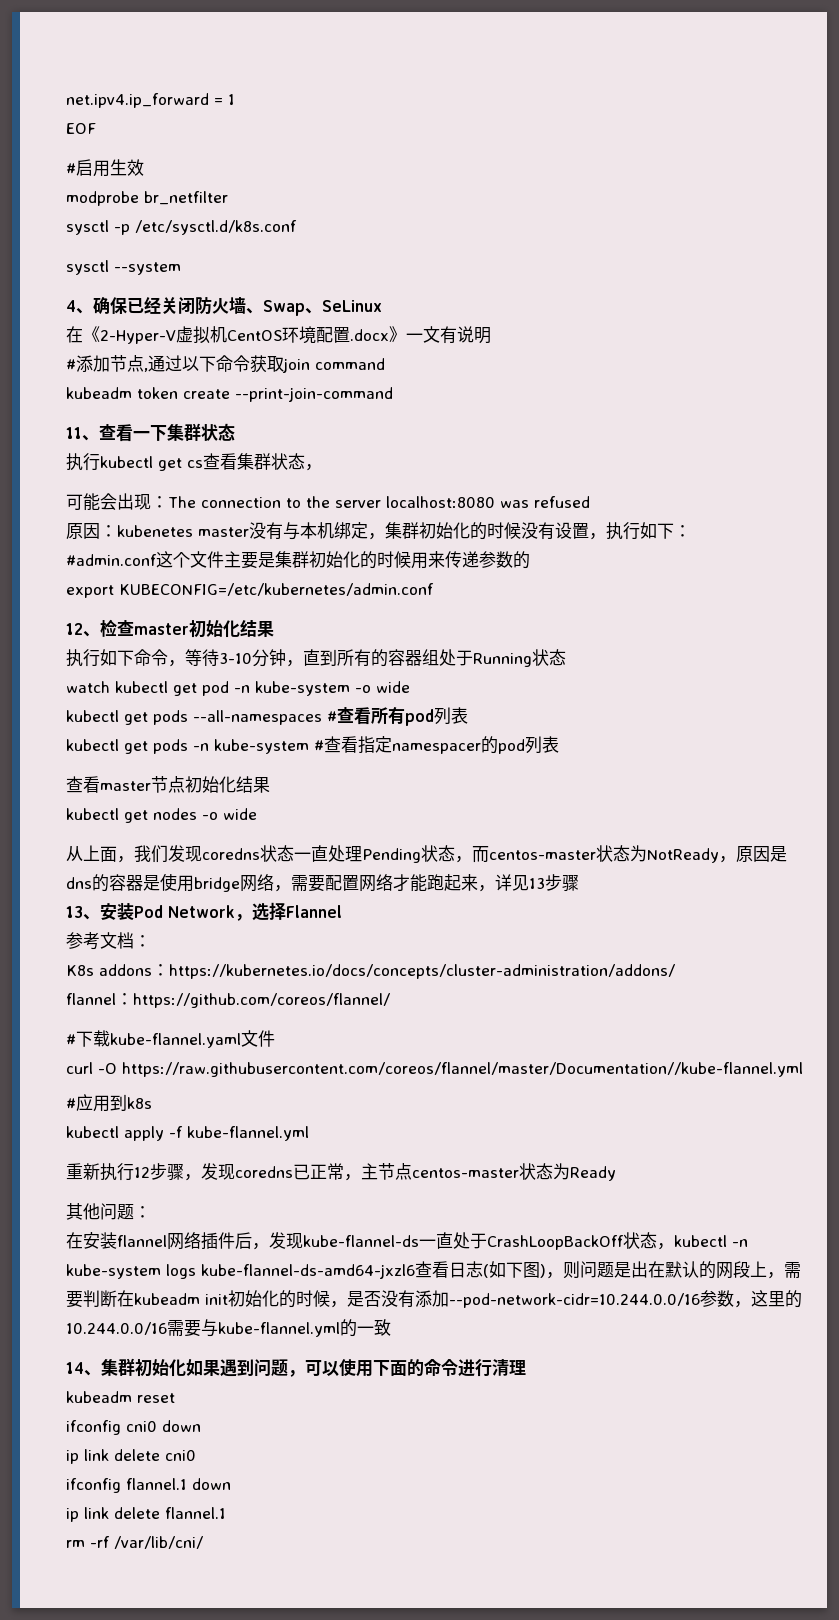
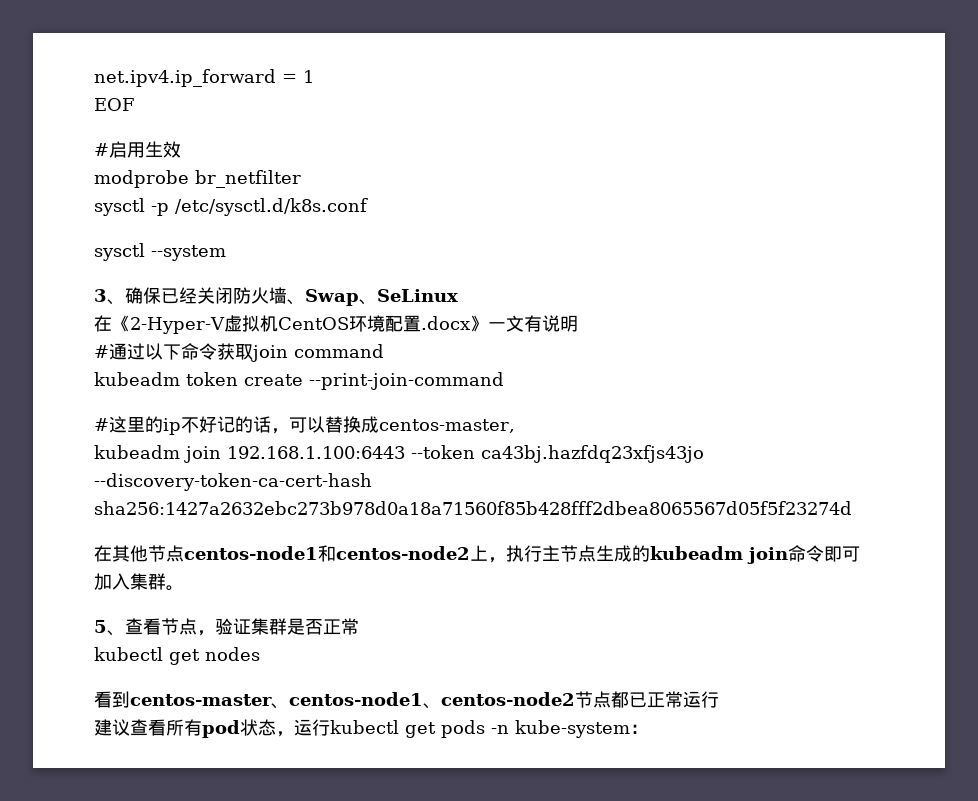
- 4、确保已经关闭防火墙、Swap、SeLinux
+ 3、确保已经关闭防火墙、Swap、SeLinux
- #添加节点,通过以下命令获取join command
+ #通过以下命令获取join command
- 11、查看一下集群状态
- 执行kubectl get cs查看集群状态，
- 可能会出现：The connection to the server localhost:8080 was refused
- 原因：kubenetes master没有与本机绑定，集群初始化的时候没有设置，执行如下：
- #admin.conf这个文件主要是集群初始化的时候用来传递参数的
- export KUBECONFIG=/etc/kubernetes/admin.conf
- 12、检查master初始化结果
- 执行如下命令，等待3-10分钟，直到所有的容器组处于Running状态
- watch kubectl get pod -n kube-system -o wide
- kubectl get pods --all-namespaces #查看所有pod列表
- kubectl get pods -n kube-system #查看指定namespacer的pod列表
- 查看master节点初始化结果
- kubectl get nodes -o wide
- 从上面，我们发现coredns状态一直处理Pending状态，而centos-master状态为NotReady，原因是dns的容器是使用bridge网络，需要配置网络才能跑起来，详见13步骤
- 13、安装Pod Network，选择Flannel
- 参考文档：
- K8s addons：https://kubernetes.io/docs/concepts/cluster-administration/addons/
- flannel：https://github.com/coreos/flannel/
- #下载kube-flannel.yaml文件
- curl -O https://raw.githubusercontent.com/coreos/flannel/master/Documentation//kube-flannel.yml
- #应用到k8s
- kubectl apply -f kube-flannel.yml
- 重新执行12步骤，发现coredns已正常，主节点centos-master状态为Ready
- 其他问题：
- 在安装flannel网络插件后，发现kube-flannel-ds一直处于CrashLoopBackOff状态，kubectl -n kube-system logs kube-flannel-ds-amd64-jxzl6查看日志(如下图)，则问题是出在默认的网段上，需要判断在kubeadm init初始化的时候，是否没有添加--pod-network-cidr=10.244.0.0/16参数，这里的10.244.0.0/16需要与kube-flannel.yml的一致
- 14、集群初始化如果遇到问题，可以使用下面的命令进行清理
- kubeadm reset
- ifconfig cni0 down
- ip link delete cni0
- ifconfig flannel.1 down
- ip link delete flannel.1
- rm -rf /var/lib/cni/
+ #这里的ip不好记的话，可以替换成centos-master,
+ kubeadm join 192.168.1.100:6443 --token ca43bj.hazfdq23xfjs43jo --discovery-token-ca-cert-hash sha256:1427a2632ebc273b978d0a18a71560f85b428fff2dbea8065567d05f5f23274d
+ 在其他节点centos-node1和centos-node2上，执行主节点生成的kubeadm join命令即可加入集群。
+ 5、查看节点，验证集群是否正常
+ kubectl get nodes
+ 看到centos-master、centos-node1、centos-node2节点都已正常运行
+ 建议查看所有pod状态，运行kubectl get pods -n kube-system：

